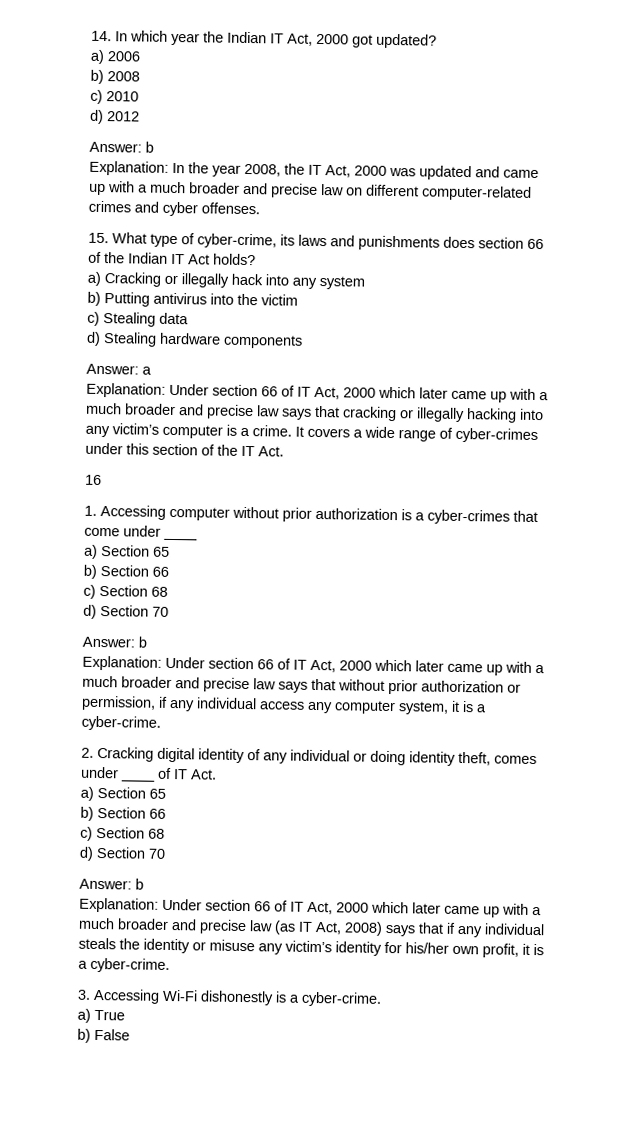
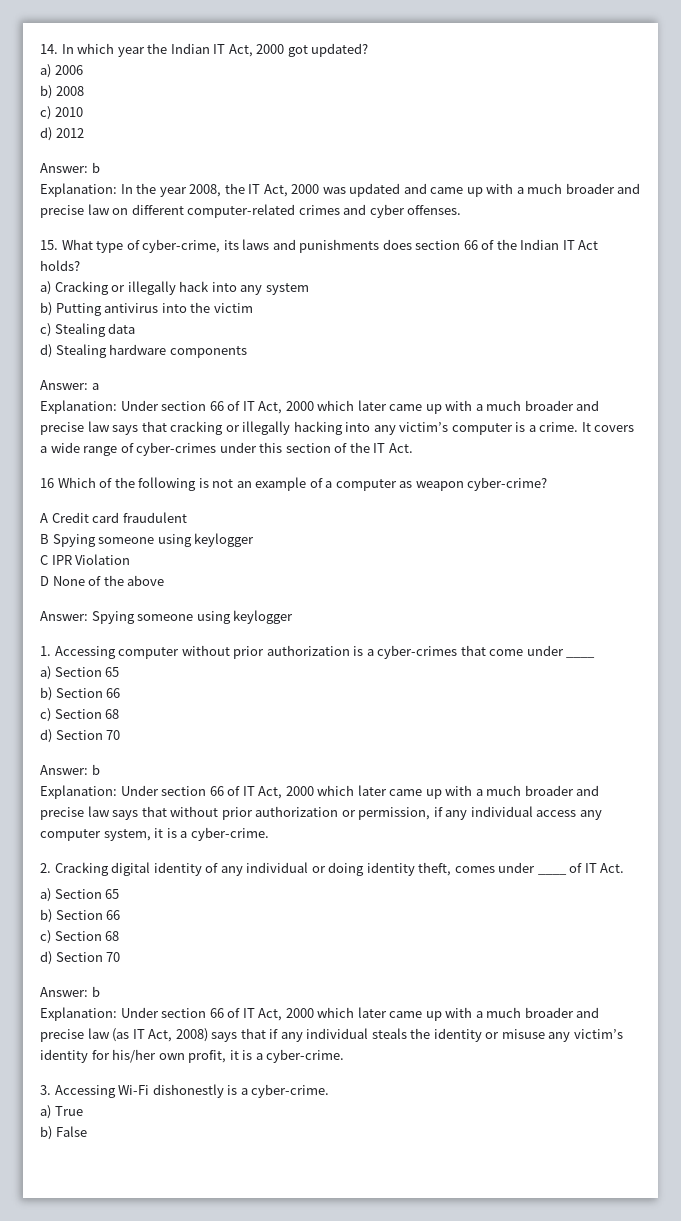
- 16
+ 16 Which of the following is not an example of a computer as weapon cyber-crime?
+ A Credit card fraudulent
+ B Spying someone using keylogger
+ C IPR Violation
+ D None of the above
+ Answer: Spying someone using keylogger

